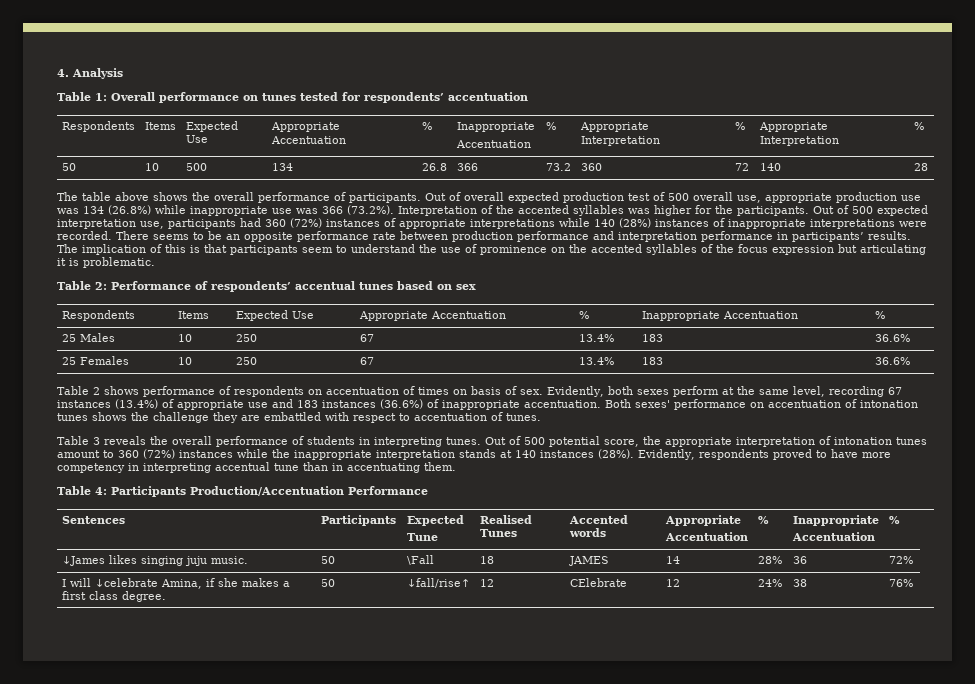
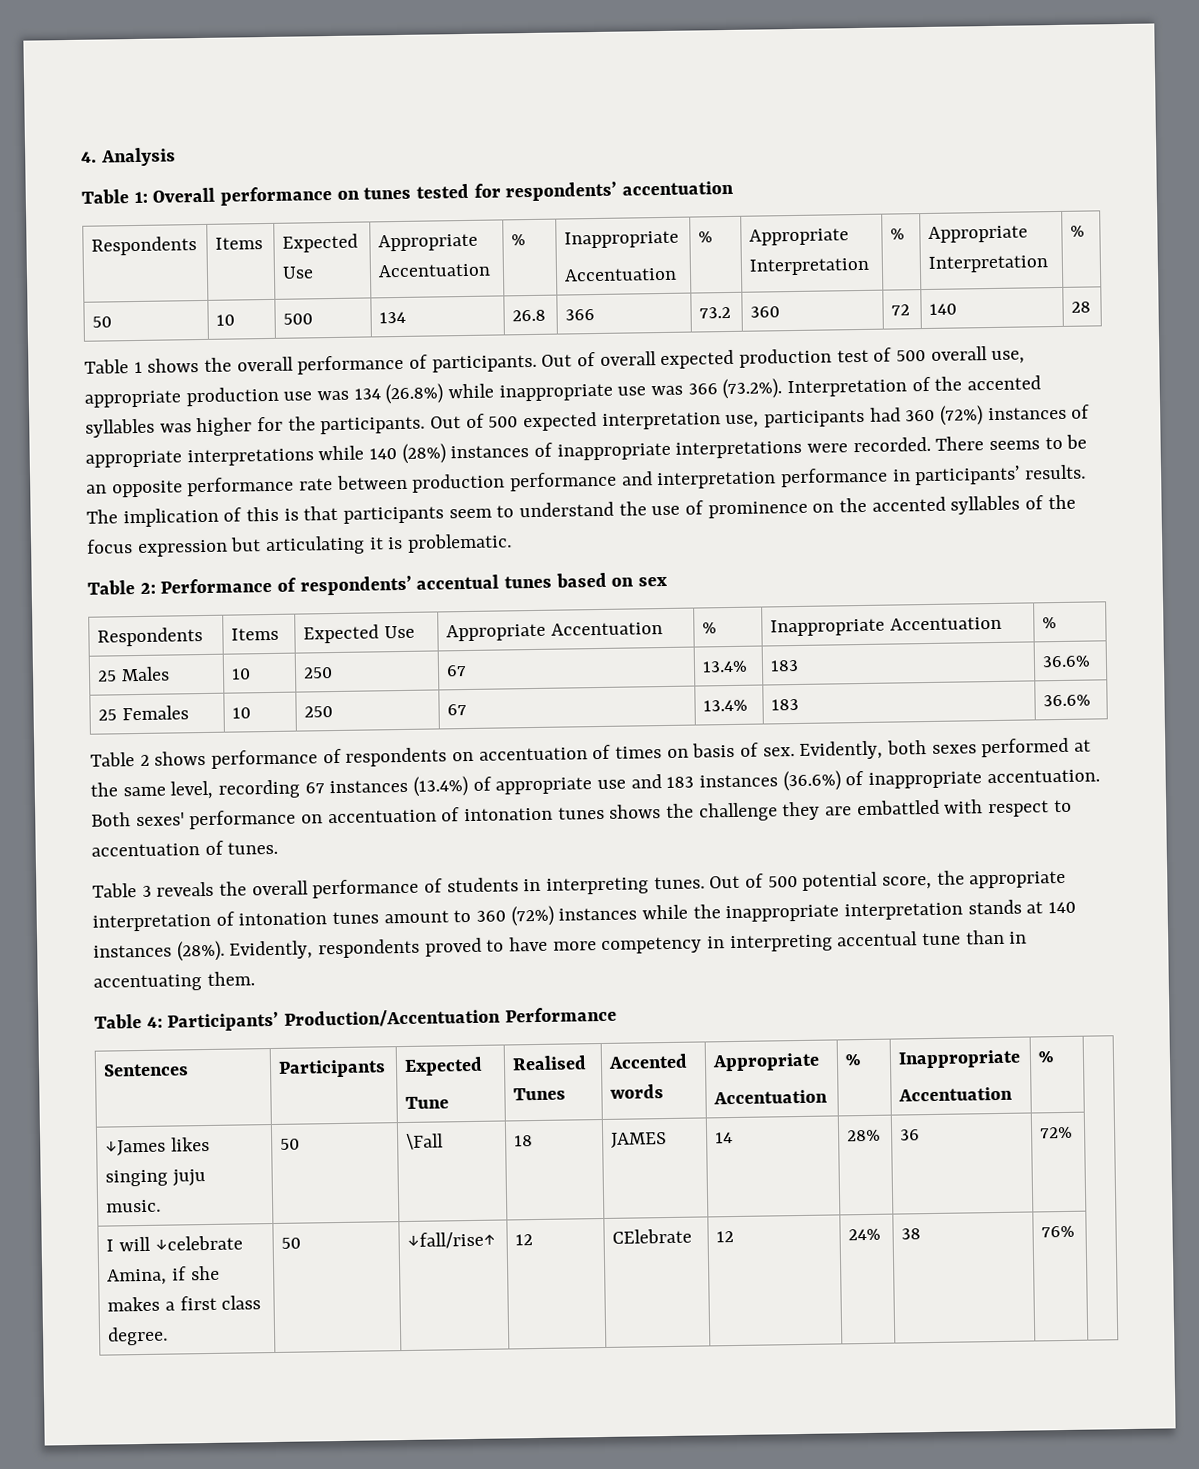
- The table above shows the overall performance of participants.
+ Table 1 shows the overall performance of participants.
- Evidently, both sexes perform at the same level, recording 67 instances (13.4%) of appropriate use and 183 instances (36.6%) of inappropriate accentuation.
+ Evidently, both sexes performed at the same level, recording 67 instances (13.4%) of appropriate use and 183 instances (36.6%) of inappropriate accentuation.
- Table 4: Participants Production/Accentuation Performance
+ Table 4: Participants’ Production/Accentuation Performance

